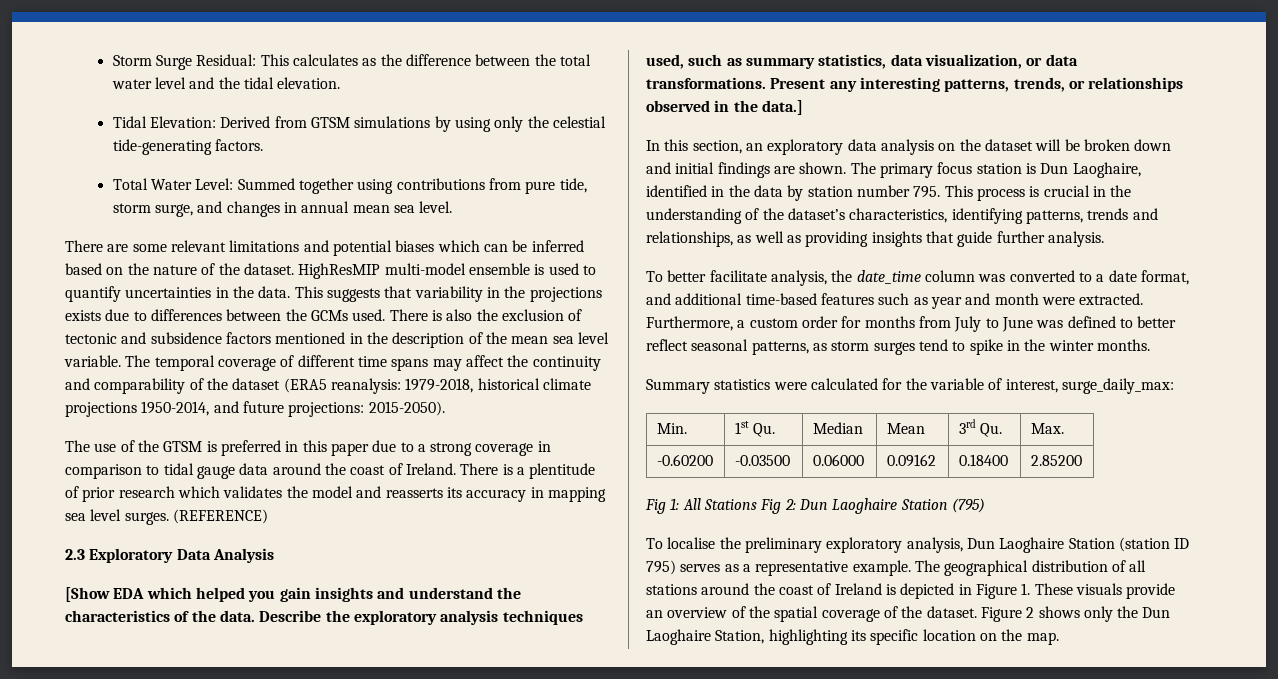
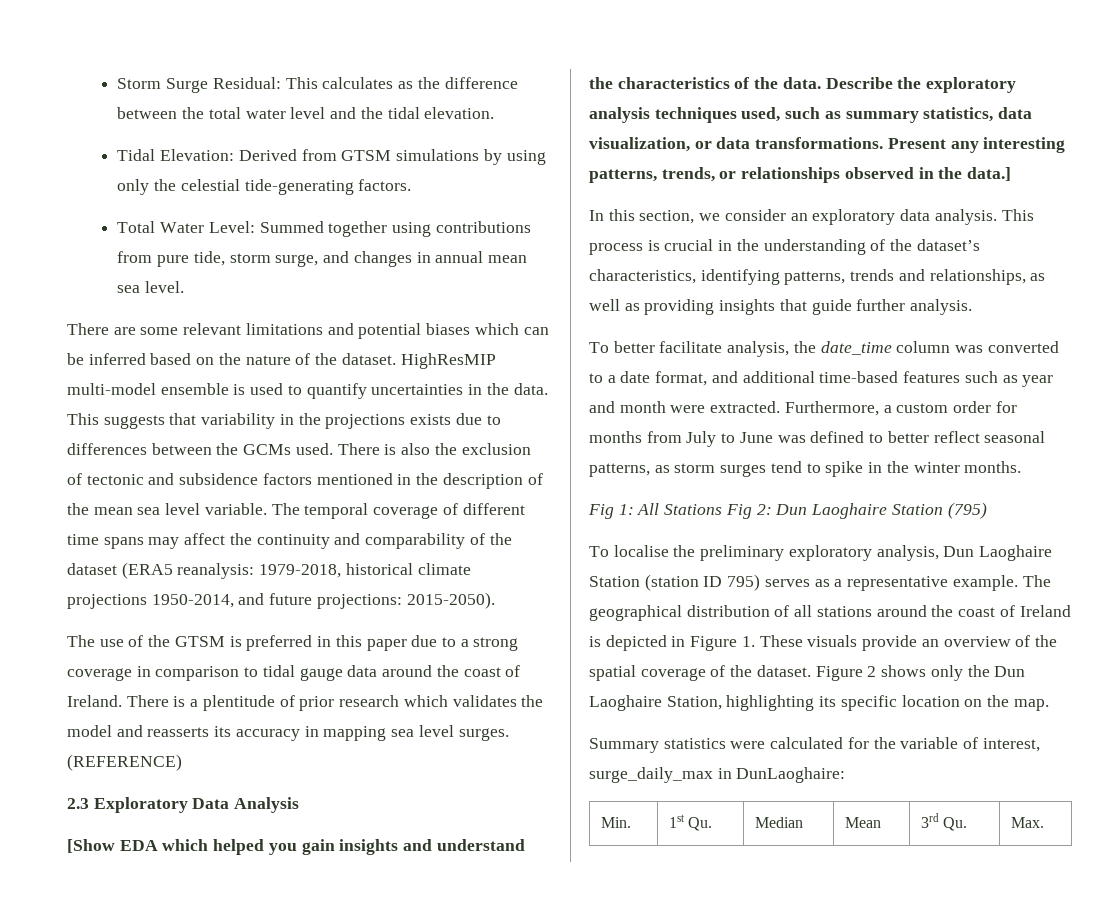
- In this section, an exploratory data analysis on the dataset will be broken down and initial findings are shown. The primary focus station is Dun Laoghaire, identified in the data by station number 795. This process is crucial in the understanding of the dataset’s characteristics, identifying patterns, trends and relationships, as well as providing insights that guide further analysis.
+ In this section, we consider an exploratory data analysis. This process is crucial in the understanding of the dataset’s characteristics, identifying patterns, trends and relationships, as well as providing insights that guide further analysis.
- Summary statistics were calculated for the variable of interest, surge_daily_max:
- Min. | 1st Qu. | Median | Mean | 3rd Qu. | Max.
- -0.60200 | -0.03500 | 0.06000 | 0.09162 | 0.18400 | 2.85200
+ Summary statistics were calculated for the variable of interest, surge_daily_max in DunLaoghaire:
+ Min. | 1st Qu. | Median | Mean | 3rd Qu. | Max.

